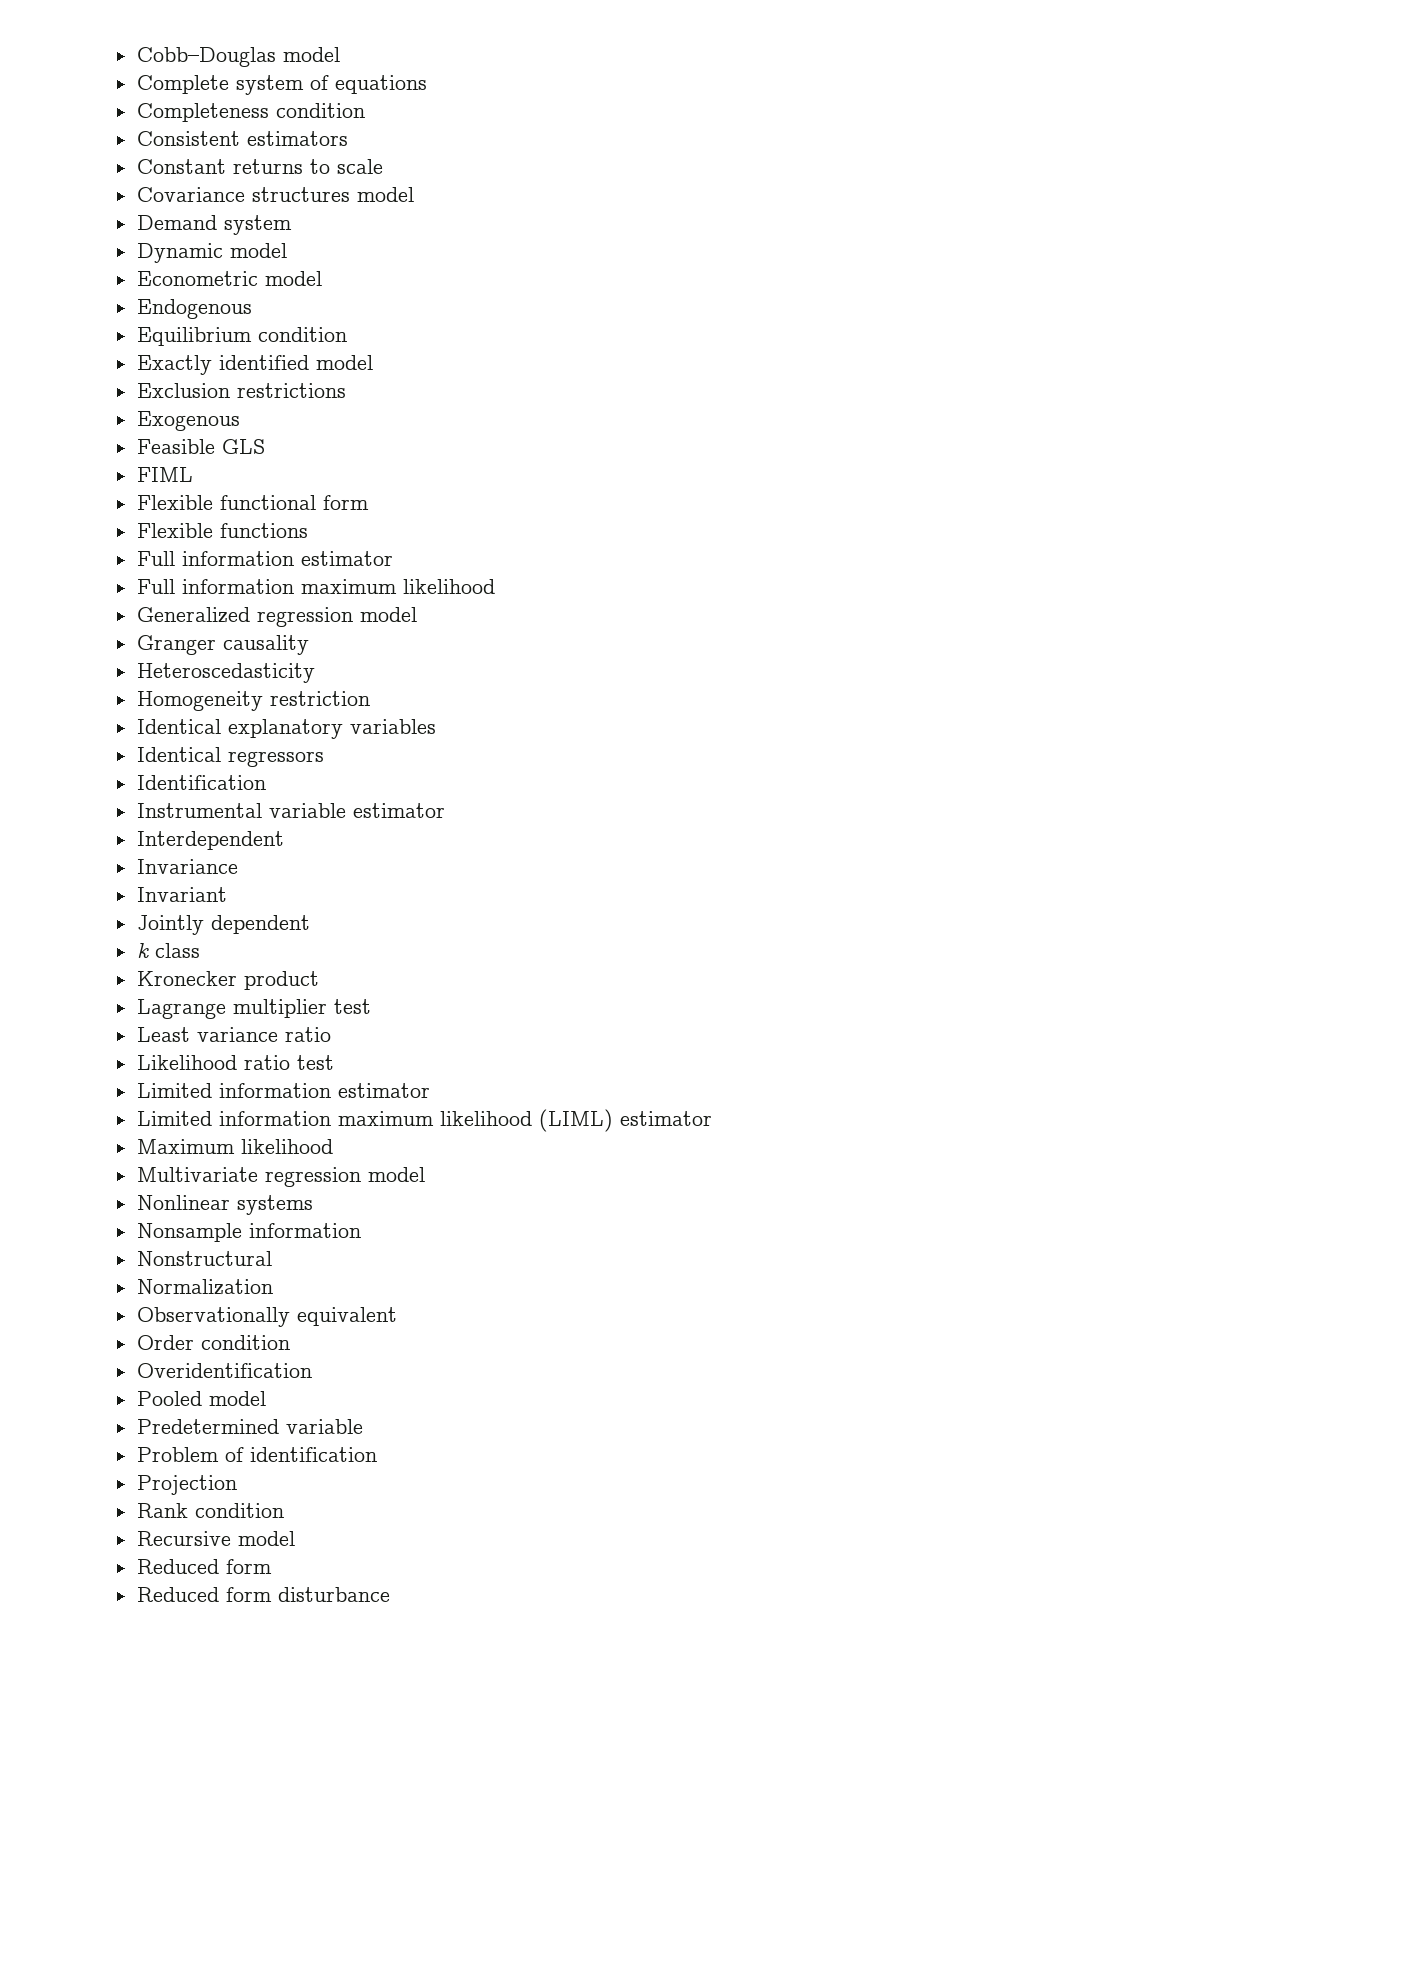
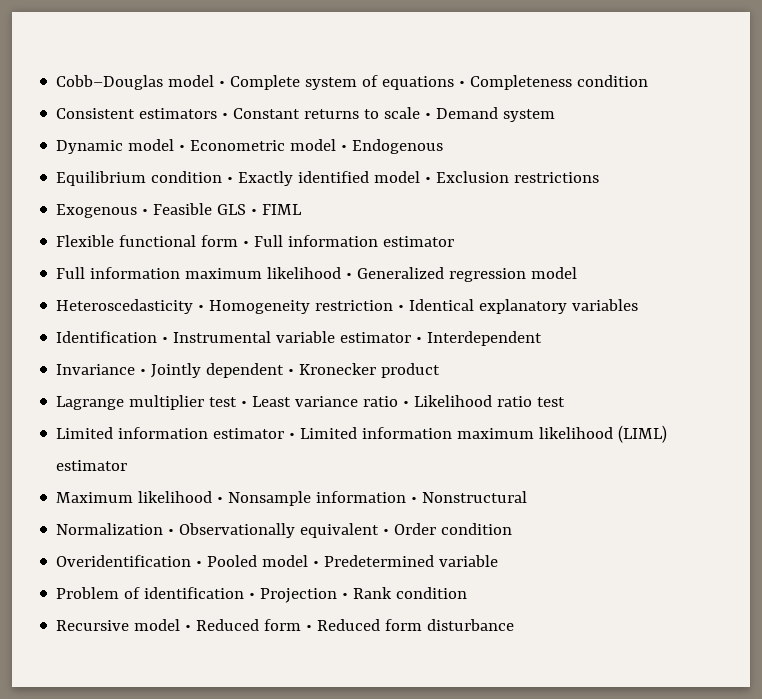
- Cobb–Douglas model
- Complete system of equations
- Completeness condition
+ Cobb–Douglas model • Complete system of equations • Completeness condition
- Consistent estimators
- Constant returns to scale
- Covariance structures model
- Demand system
+ Consistent estimators • Constant returns to scale • Demand system
- Dynamic model
- Econometric model
- Endogenous
+ Dynamic model • Econometric model • Endogenous
- Equilibrium condition
- Exactly identified model
- Exclusion restrictions
+ Equilibrium condition • Exactly identified model • Exclusion restrictions
- Exogenous
- Feasible GLS
- FIML
+ Exogenous • Feasible GLS • FIML
- Flexible functional form
- Flexible functions
- Full information estimator
+ Flexible functional form • Full information estimator
- Full information maximum likelihood
- Generalized regression model
+ Full information maximum likelihood • Generalized regression model
- Granger causality
- Heteroscedasticity
- Homogeneity restriction
- Identical explanatory variables
+ Heteroscedasticity • Homogeneity restriction • Identical explanatory variables
- Identical regressors
- Identification
- Instrumental variable estimator
- Interdependent
+ Identification • Instrumental variable estimator • Interdependent
- Invariance
- Invariant
- Jointly dependent
- k class
- Kronecker product
+ Invariance • Jointly dependent • Kronecker product
- Lagrange multiplier test
- Least variance ratio
- Likelihood ratio test
+ Lagrange multiplier test • Least variance ratio • Likelihood ratio test
- Limited information estimator
- Limited information maximum likelihood (LIML) estimator
+ Limited information estimator • Limited information maximum likelihood (LIML) estimator
- Maximum likelihood
- Multivariate regression model
- Nonlinear systems
- Nonsample information
- Nonstructural
+ Maximum likelihood • Nonsample information • Nonstructural
- Normalization
- Observationally equivalent
- Order condition
+ Normalization • Observationally equivalent • Order condition
- Overidentification
- Pooled model
- Predetermined variable
+ Overidentification • Pooled model • Predetermined variable
- Problem of identification
- Projection
- Rank condition
+ Problem of identification • Projection • Rank condition
- Recursive model
- Reduced form
- Reduced form disturbance
+ Recursive model • Reduced form • Reduced form disturbance

